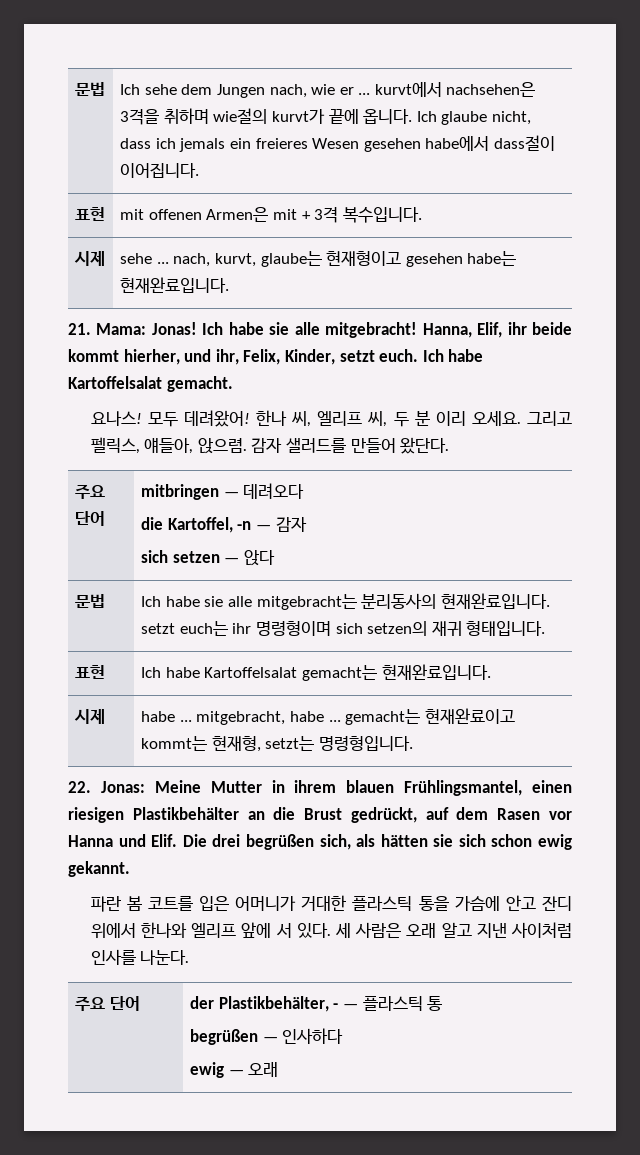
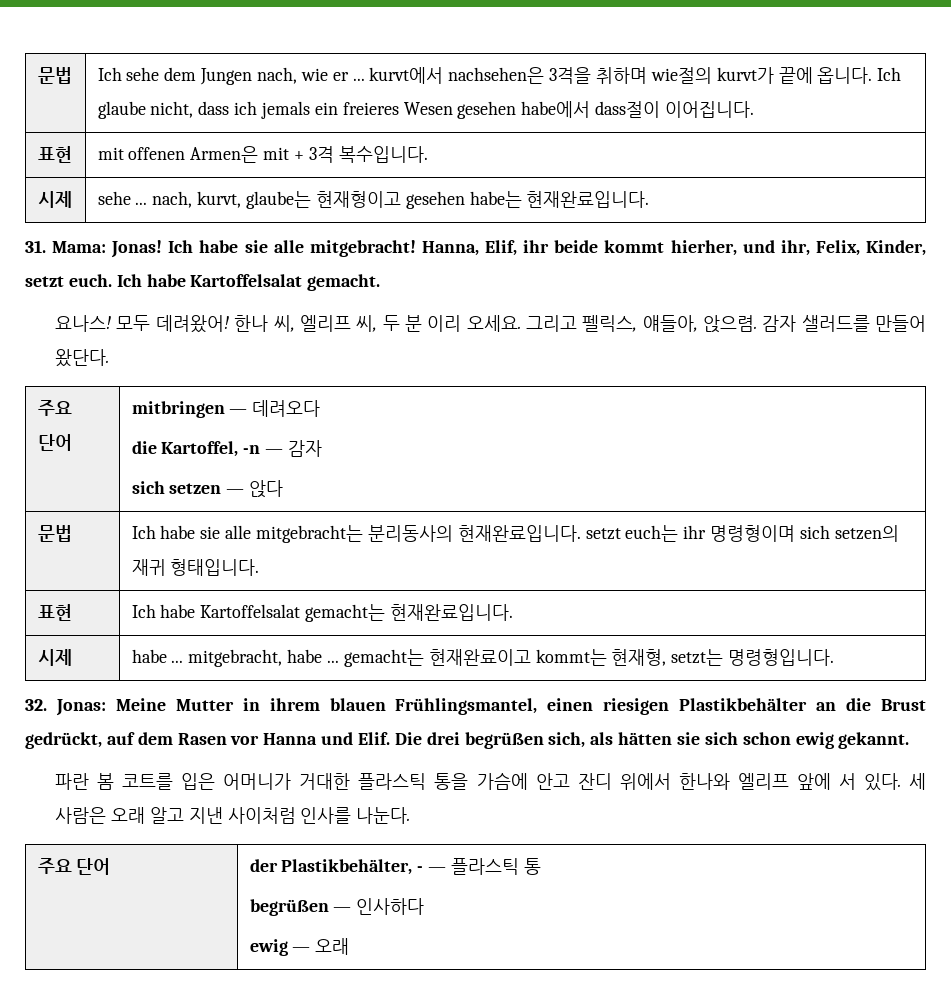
- 21. Mama: Jonas!
+ 31. Mama: Jonas!
- 22. Jonas: Meine Mutter in ihrem blauen Frühlingsmantel, einen riesigen Plastikbehälter an die Brust gedrückt, auf dem Rasen vor Hanna und Elif.
+ 32. Jonas: Meine Mutter in ihrem blauen Frühlingsmantel, einen riesigen Plastikbehälter an die Brust gedrückt, auf dem Rasen vor Hanna und Elif.

